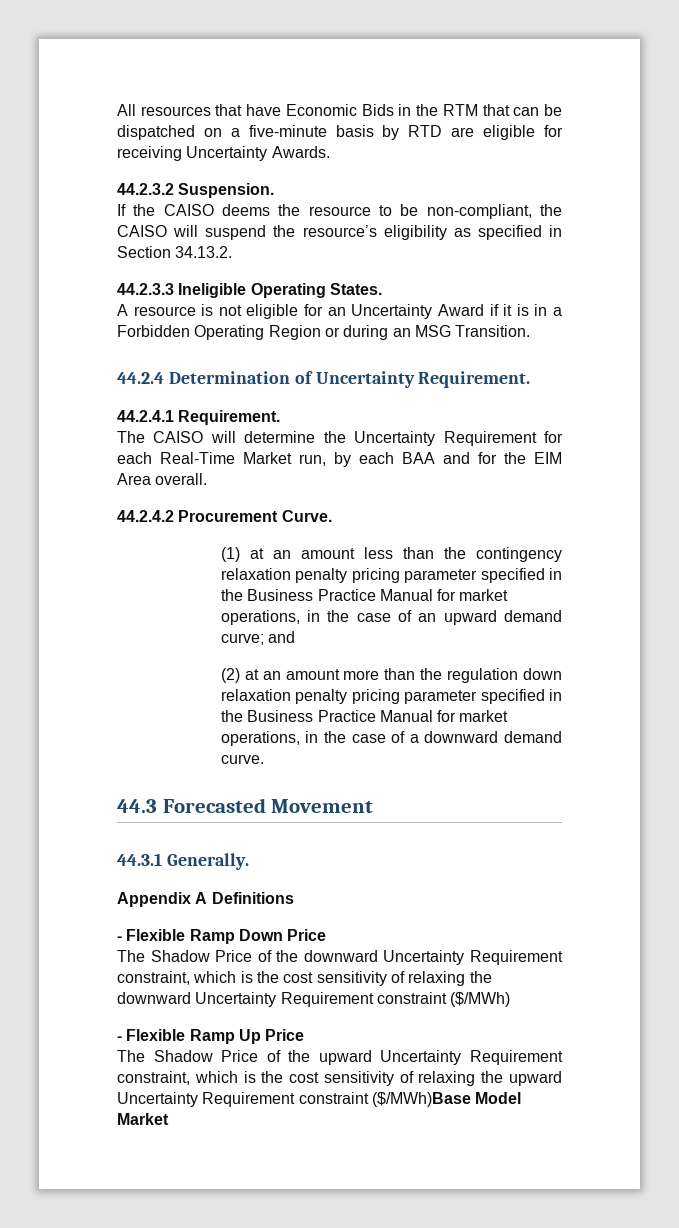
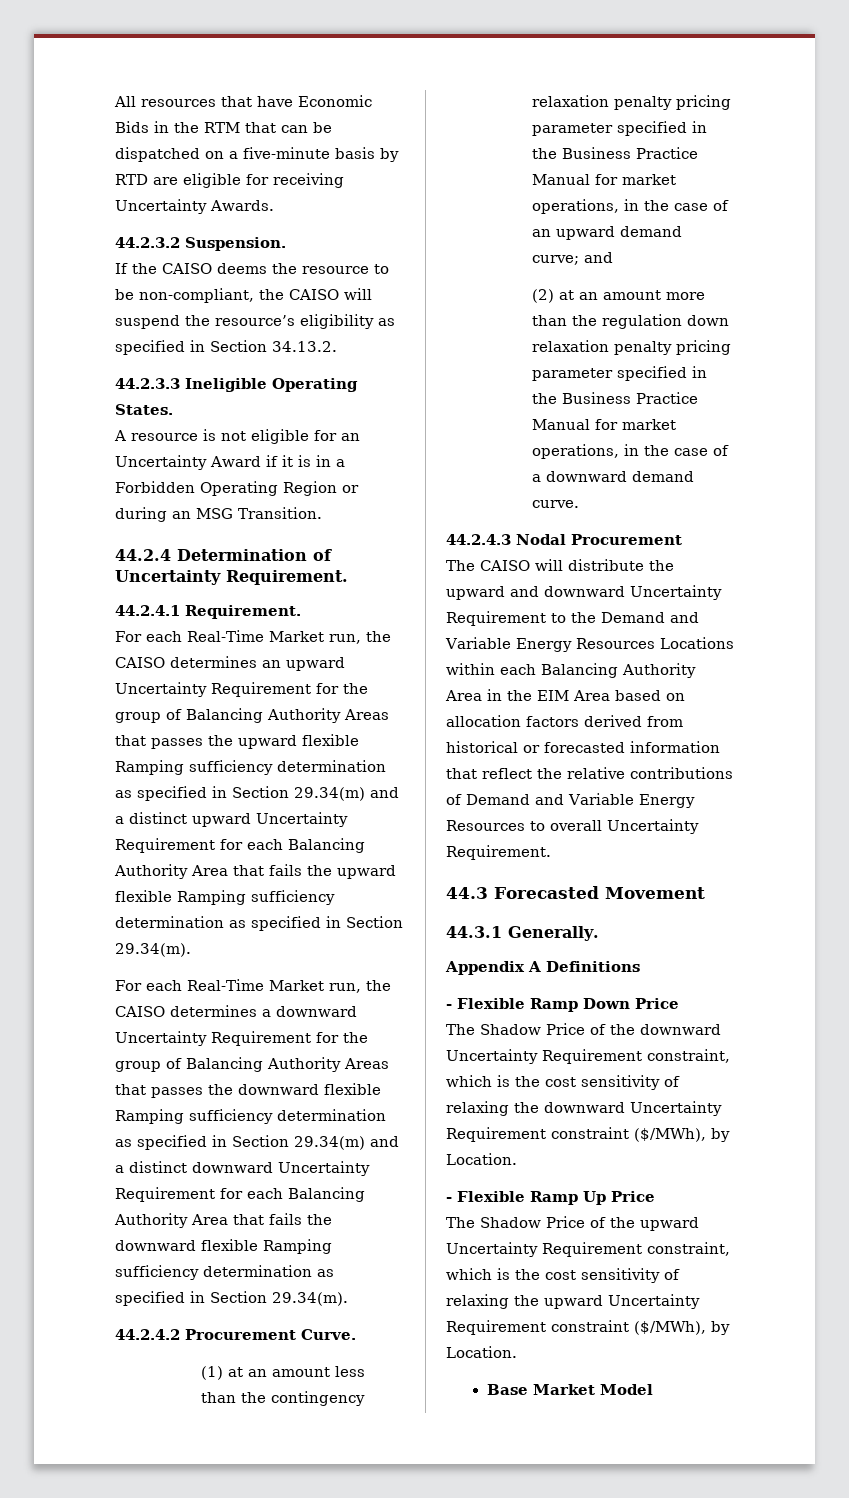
- The CAISO will determine the Uncertainty Requirement for each Real-Time Market run, by each BAA and for the EIM Area overall.
+ For each Real-Time Market run, the CAISO determines an upward Uncertainty Requirement for the group of Balancing Authority Areas that passes the upward flexible Ramping sufficiency determination as specified in Section 29.34(m) and a distinct upward Uncertainty Requirement for each Balancing Authority Area that fails the upward flexible Ramping sufficiency determination as specified in Section 29.34(m).
+ For each Real-Time Market run, the CAISO determines a downward Uncertainty Requirement for the group of Balancing Authority Areas that passes the downward flexible Ramping sufficiency determination as specified in Section 29.34(m) and a distinct downward Uncertainty Requirement for each Balancing Authority Area that fails the downward flexible Ramping sufficiency determination as specified in Section 29.34(m).
+ 44.2.4.3 Nodal Procurement
+ The CAISO will distribute the upward and downward Uncertainty Requirement to the Demand and Variable Energy Resources Locations within each Balancing Authority Area in the EIM Area based on allocation factors derived from historical or forecasted information that reflect the relative contributions of Demand and Variable Energy Resources to overall Uncertainty Requirement.
- The Shadow Price of the downward Uncertainty Requirement constraint, which is the cost sensitivity of relaxing the downward Uncertainty Requirement constraint ($/MWh)
+ The Shadow Price of the downward Uncertainty Requirement constraint, which is the cost sensitivity of relaxing the downward Uncertainty Requirement constraint ($/MWh), by Location.
- The Shadow Price of the upward Uncertainty Requirement constraint, which is the cost sensitivity of relaxing the upward Uncertainty Requirement constraint ($/MWh)Base Model Market
+ The Shadow Price of the upward Uncertainty Requirement constraint, which is the cost sensitivity of relaxing the upward Uncertainty Requirement constraint ($/MWh), by Location.
+ Base Market Model

